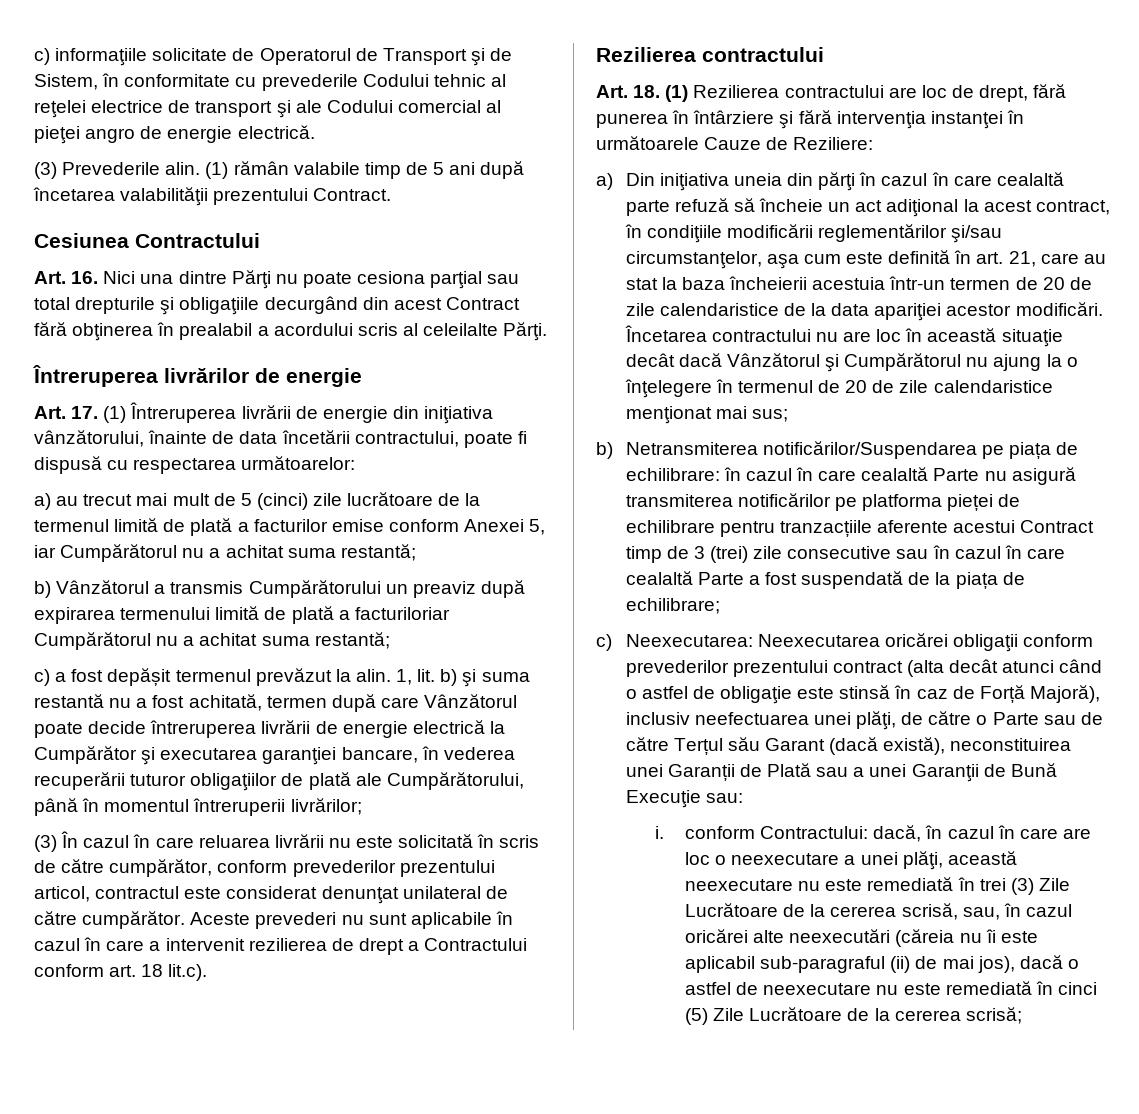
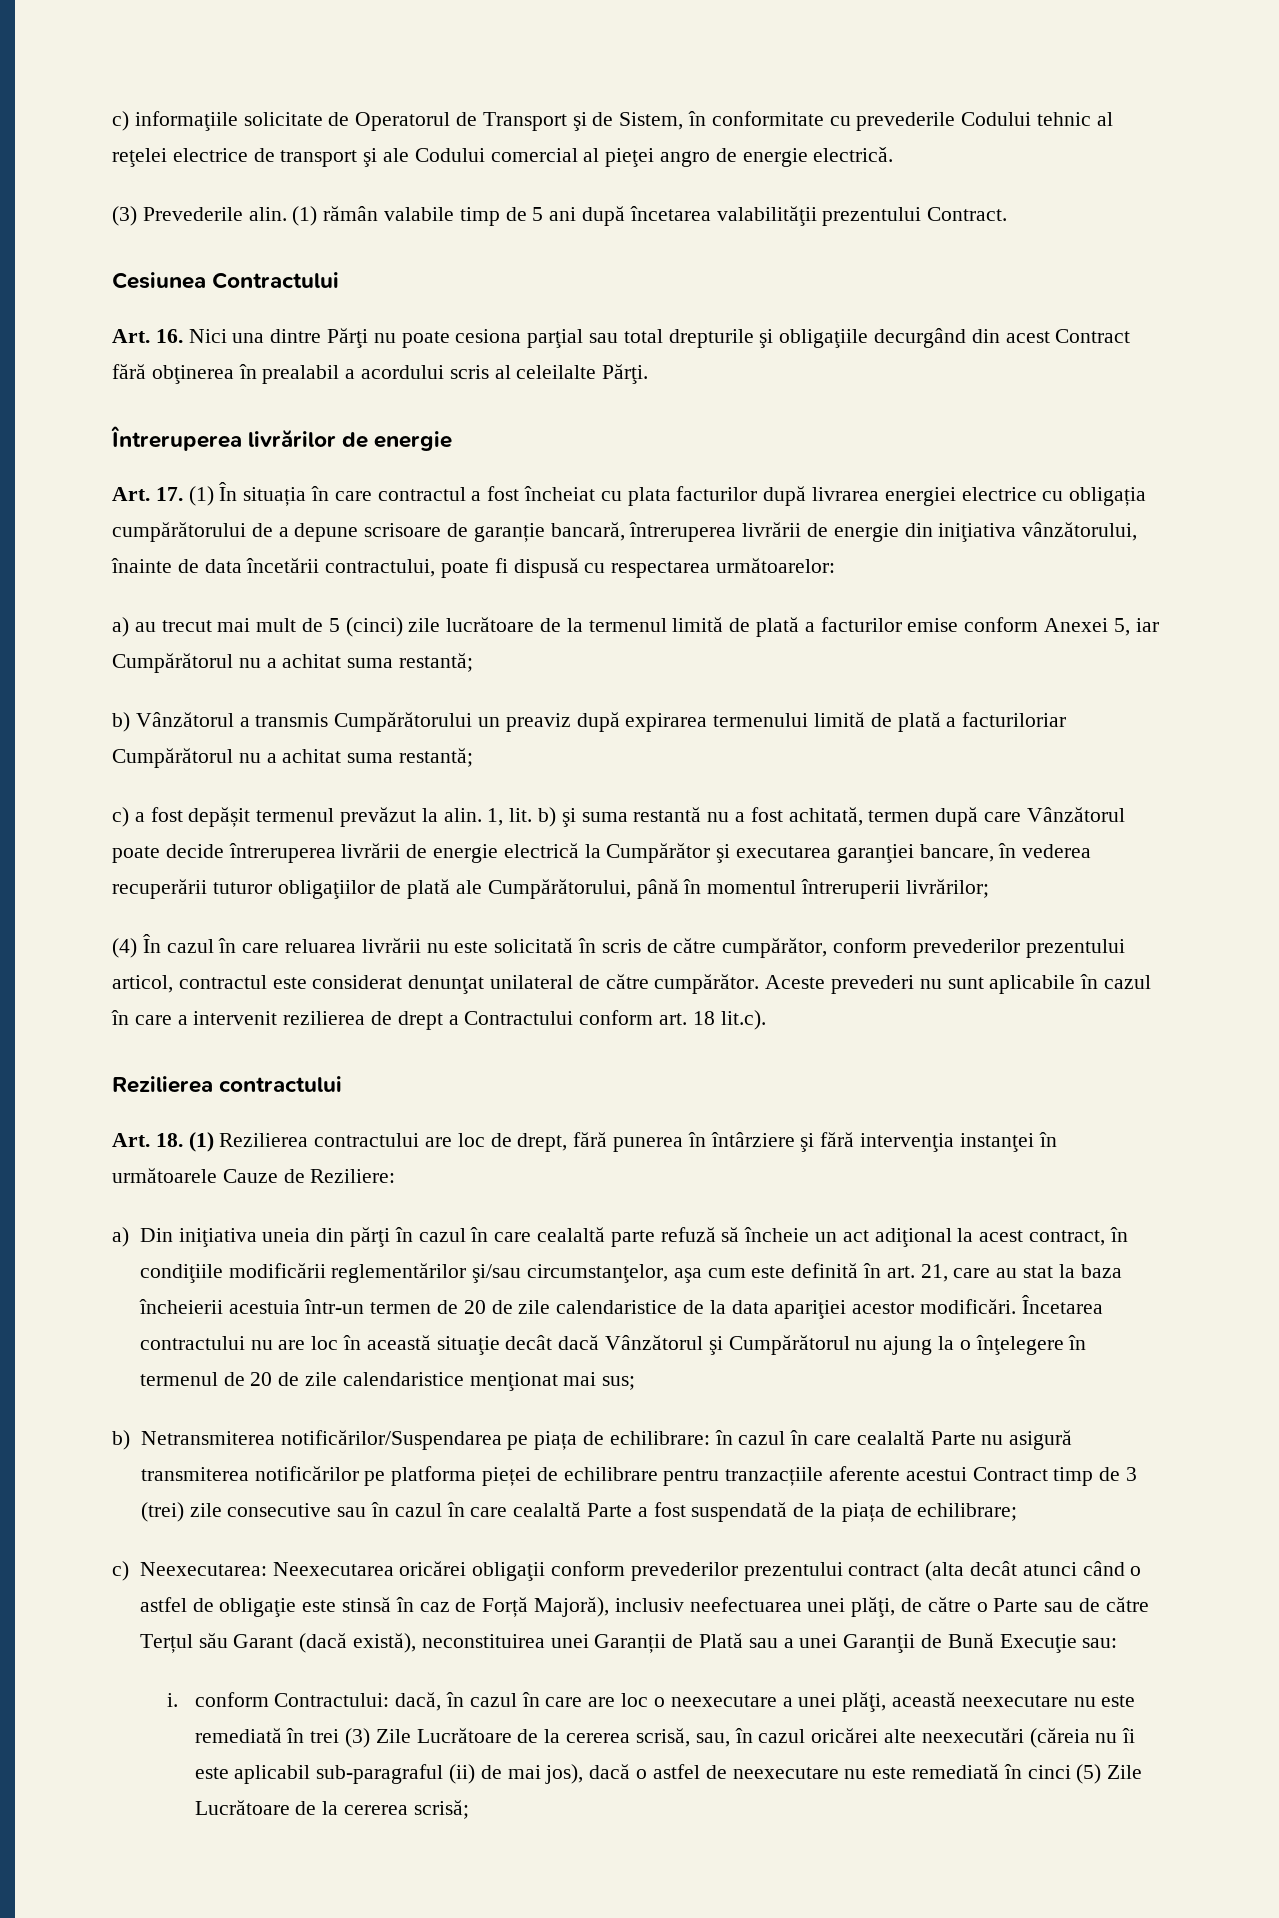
- Art. 17. (1) Întreruperea livrării de energie din iniţiativa vânzătorului, înainte de data încetării contractului, poate fi dispusă cu respectarea următoarelor:
+ Art. 17. (1) În situația în care contractul a fost încheiat cu plata facturilor după livrarea energiei electrice cu obligația cumpărătorului de a depune scrisoare de garanție bancară, întreruperea livrării de energie din iniţiativa vânzătorului, înainte de data încetării contractului, poate fi dispusă cu respectarea următoarelor:
- (3) În cazul în care reluarea livrării nu este solicitată în scris de către cumpărător, conform prevederilor prezentului articol, contractul este considerat denunţat unilateral de către cumpărător.
+ (4) În cazul în care reluarea livrării nu este solicitată în scris de către cumpărător, conform prevederilor prezentului articol, contractul este considerat denunţat unilateral de către cumpărător.

